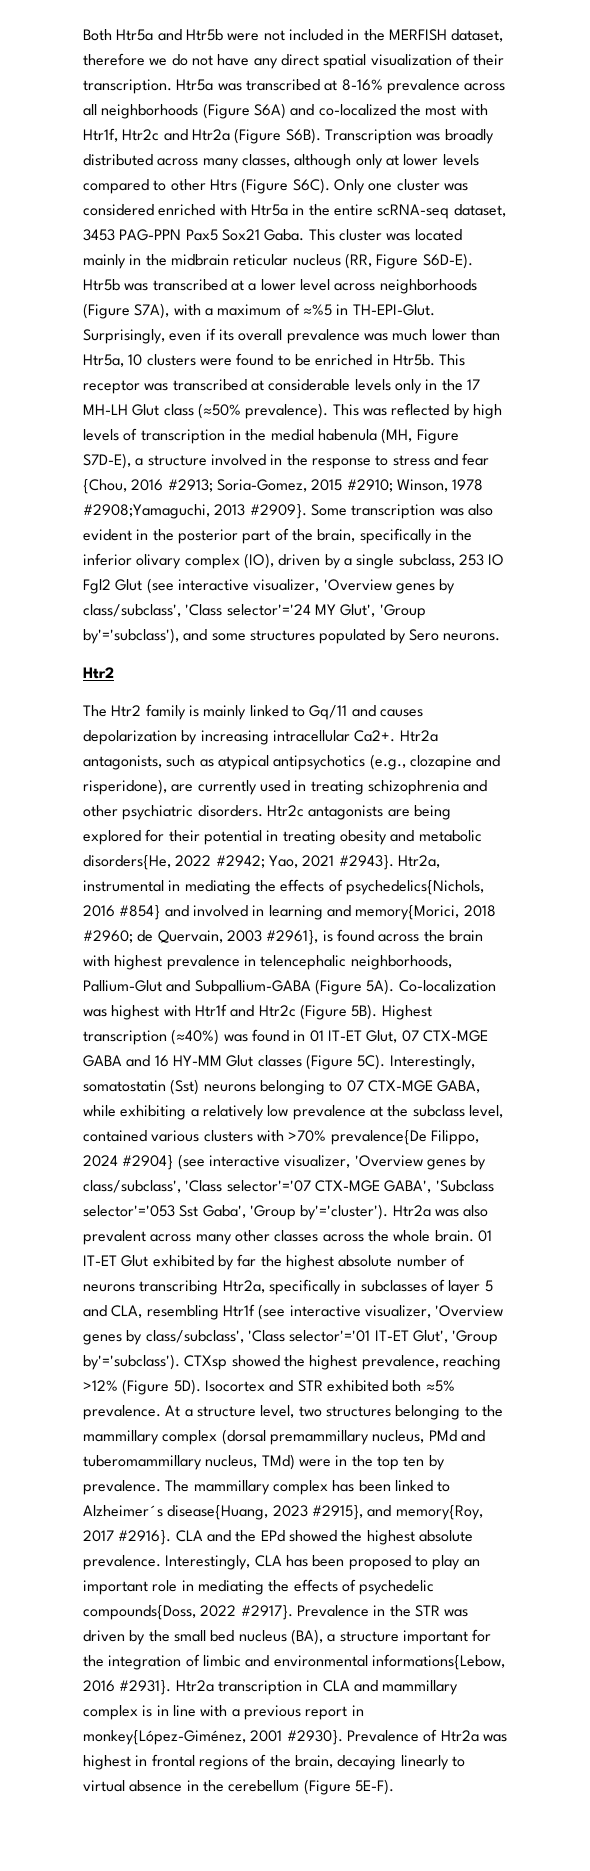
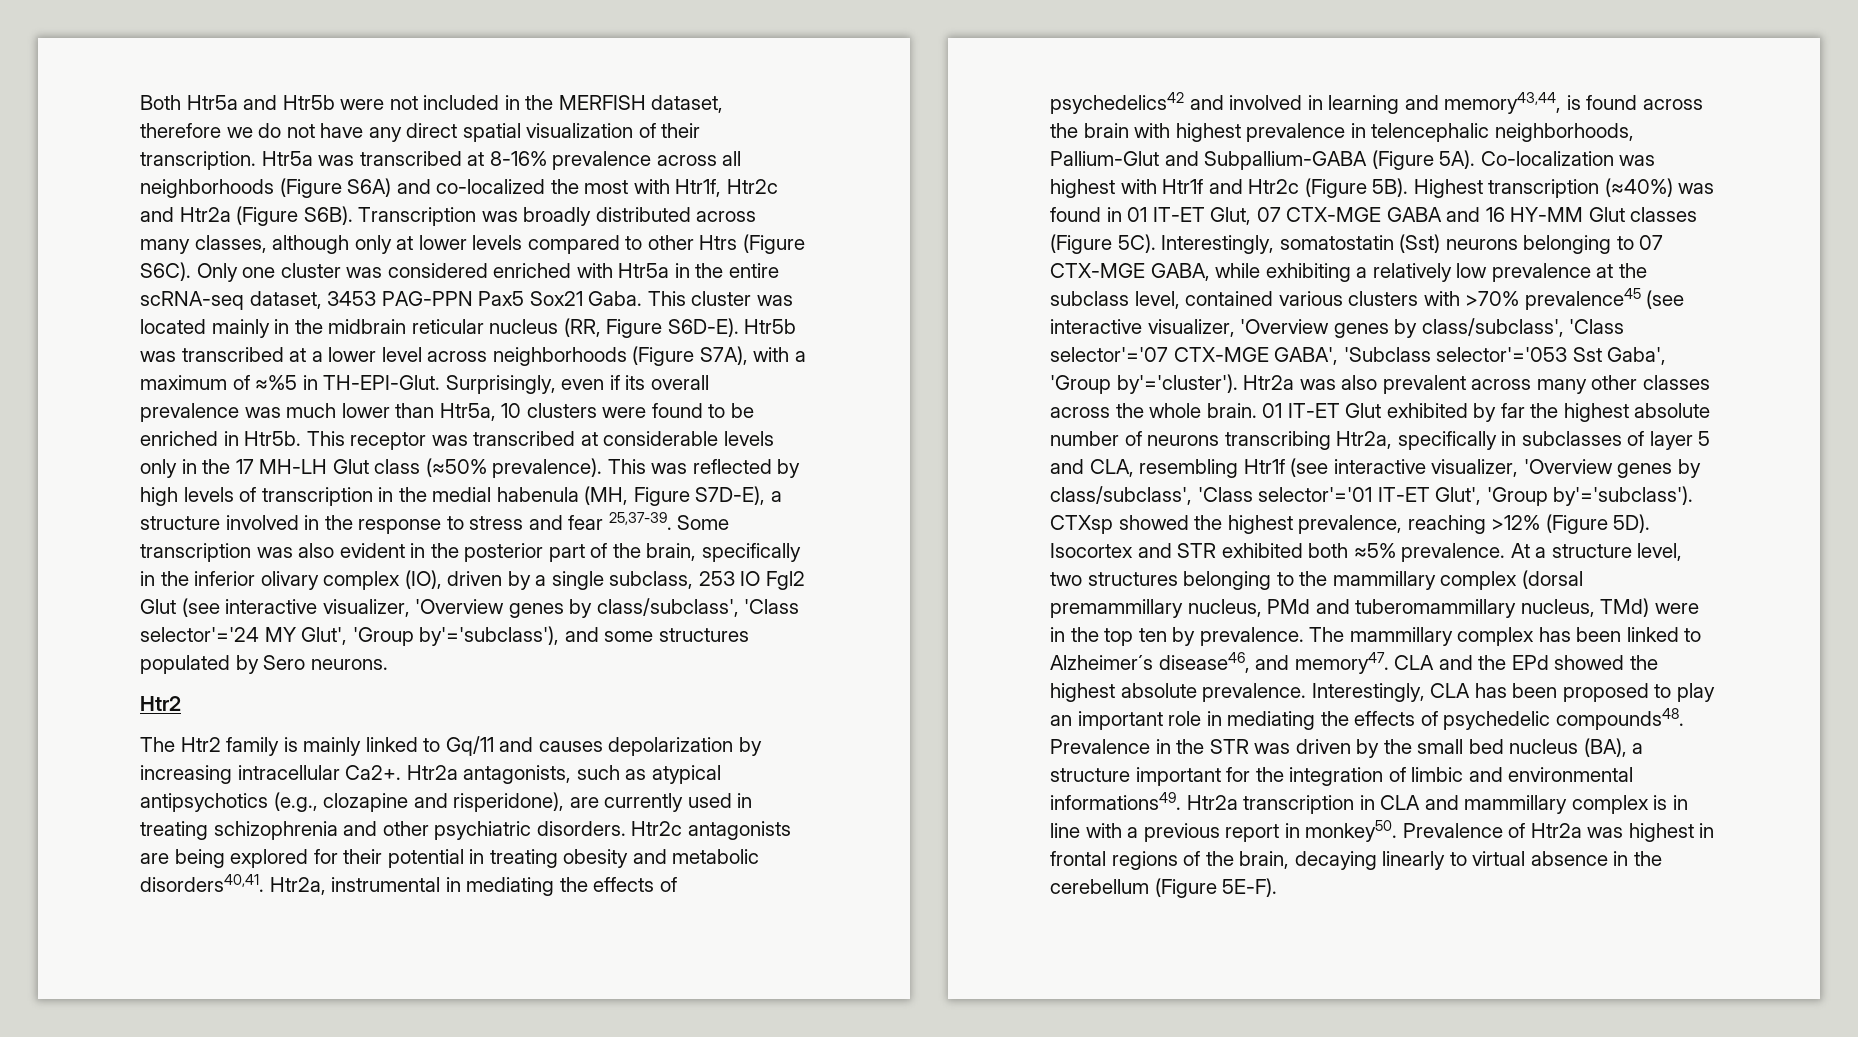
- This was reflected by high levels of transcription in the medial habenula (MH, Figure S7D-E), a structure involved in the response to stress and fear {Chou, 2016 #2913; Soria-Gomez, 2015 #2910; Winson, 1978 #2908;Yamaguchi, 2013 #2909}.
+ This was reflected by high levels of transcription in the medial habenula (MH, Figure S7D-E), a structure involved in the response to stress and fear 25,37-39.
- Htr2c antagonists are being explored for their potential in treating obesity and metabolic disorders{He, 2022 #2942; Yao, 2021 #2943}.
+ Htr2c antagonists are being explored for their potential in treating obesity and metabolic disorders40,41.
- Htr2a, instrumental in mediating the effects of psychedelics{Nichols, 2016 #854} and involved in learning and memory{Morici, 2018 #2960; de Quervain, 2003 #2961}, is found across the brain with highest prevalence in telencephalic neighborhoods, Pallium-Glut and Subpallium-GABA (Figure 5A).
+ Htr2a, instrumental in mediating the effects of psychedelics42 and involved in learning and memory43,44, is found across the brain with highest prevalence in telencephalic neighborhoods, Pallium-Glut and Subpallium-GABA (Figure 5A).
- Interestingly, somatostatin (Sst) neurons belonging to 07 CTX-MGE GABA, while exhibiting a relatively low prevalence at the subclass level, contained various clusters with >70% prevalence{De Filippo, 2024 #2904} (see interactive visualizer, 'Overview genes by class/subclass', 'Class selector'='07 CTX-MGE GABA', 'Subclass selector'='053 Sst Gaba', 'Group by'='cluster').
+ Interestingly, somatostatin (Sst) neurons belonging to 07 CTX-MGE GABA, while exhibiting a relatively low prevalence at the subclass level, contained various clusters with >70% prevalence45 (see interactive visualizer, 'Overview genes by class/subclass', 'Class selector'='07 CTX-MGE GABA', 'Subclass selector'='053 Sst Gaba', 'Group by'='cluster').
- The mammillary complex has been linked to Alzheimer´s disease{Huang, 2023 #2915}, and memory{Roy, 2017 #2916}.
+ The mammillary complex has been linked to Alzheimer´s disease46, and memory47.
- Interestingly, CLA has been proposed to play an important role in mediating the effects of psychedelic compounds{Doss, 2022 #2917}.
+ Interestingly, CLA has been proposed to play an important role in mediating the effects of psychedelic compounds48.
- Prevalence in the STR was driven by the small bed nucleus (BA), a structure important for the integration of limbic and environmental informations{Lebow, 2016 #2931}.
+ Prevalence in the STR was driven by the small bed nucleus (BA), a structure important for the integration of limbic and environmental informations49.
- Htr2a transcription in CLA and mammillary complex is in line with a previous report in monkey{López-Giménez, 2001 #2930}.
+ Htr2a transcription in CLA and mammillary complex is in line with a previous report in monkey50.

